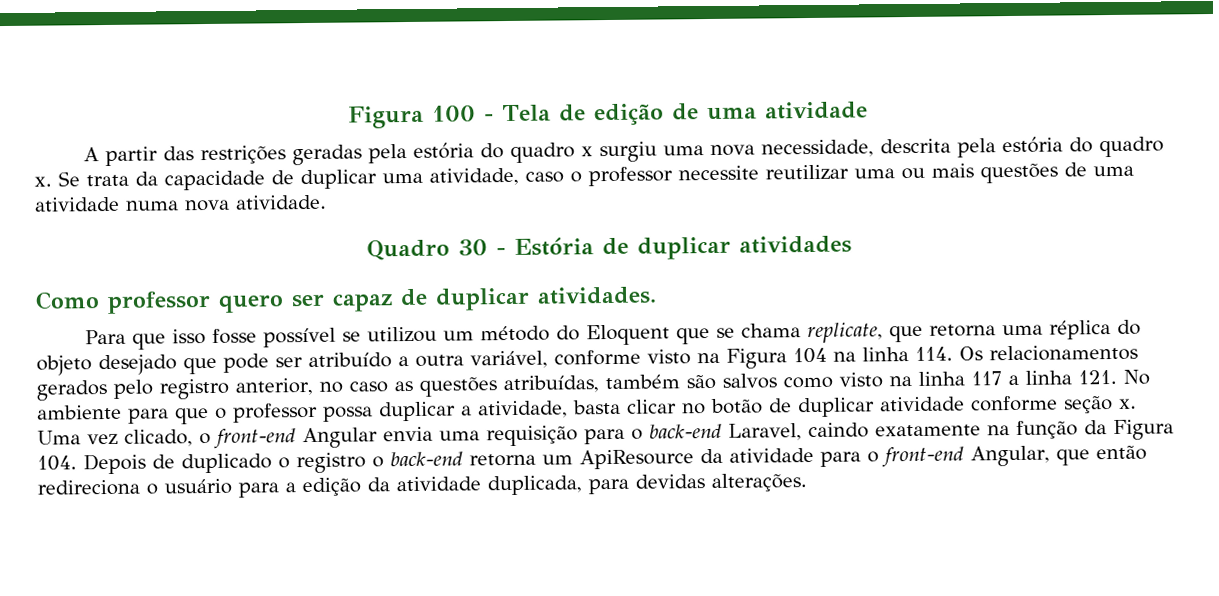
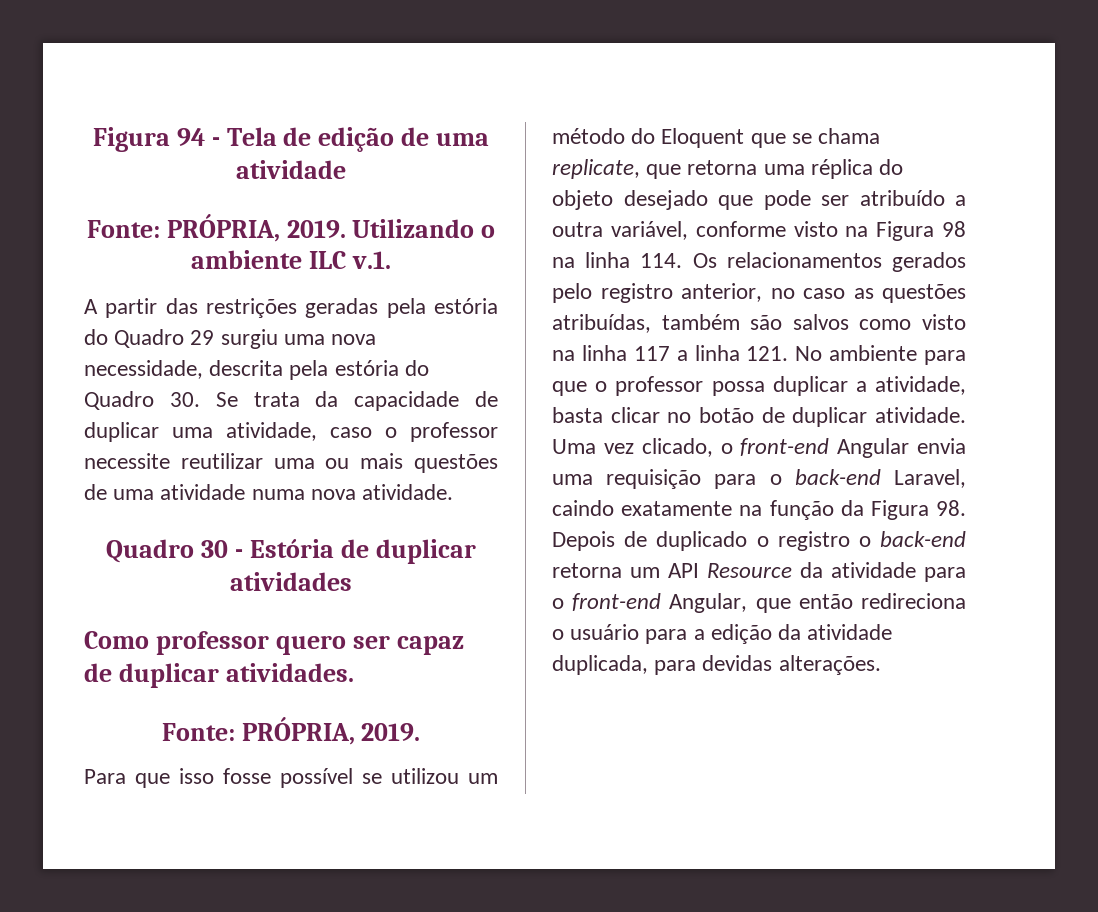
- Figura 100 - Tela de edição de uma atividade
+ Figura 94 - Tela de edição de uma atividade
+ Fonte: PRÓPRIA, 2019. Utilizando o ambiente ILC v.1.
- A partir das restrições geradas pela estória do quadro x surgiu uma nova necessidade, descrita pela estória do quadro x. Se trata da capacidade de duplicar uma atividade, caso o professor necessite reutilizar uma ou mais questões de uma atividade numa nova atividade.
+ A partir das restrições geradas pela estória do Quadro 29 surgiu uma nova necessidade, descrita pela estória do Quadro 30. Se trata da capacidade de duplicar uma atividade, caso o professor necessite reutilizar uma ou mais questões de uma atividade numa nova atividade.
  Como professor quero ser capaz de duplicar atividades.
+ Fonte: PRÓPRIA, 2019.
- Para que isso fosse possível se utilizou um método do Eloquent que se chama replicate, que retorna uma réplica do objeto desejado que pode ser atribuído a outra variável, conforme visto na Figura 104 na linha 114. Os relacionamentos gerados pelo registro anterior, no caso as questões atribuídas, também são salvos como visto na linha 117 a linha 121. No ambiente para que o professor possa duplicar a atividade, basta clicar no botão de duplicar atividade conforme seção x.
+ Para que isso fosse possível se utilizou um método do Eloquent que se chama replicate, que retorna uma réplica do objeto desejado que pode ser atribuído a outra variável, conforme visto na Figura 98 na linha 114. Os relacionamentos gerados pelo registro anterior, no caso as questões atribuídas, também são salvos como visto na linha 117 a linha 121. No ambiente para que o professor possa duplicar a atividade, basta clicar no botão de duplicar atividade.
- Uma vez clicado, o front-end Angular envia uma requisição para o back-end Laravel, caindo exatamente na função da Figura 104. Depois de duplicado o registro o back-end retorna um ApiResource da atividade para o front-end Angular, que então redireciona o usuário para a edição da atividade duplicada, para devidas alterações.
+ Uma vez clicado, o front-end Angular envia uma requisição para o back-end Laravel, caindo exatamente na função da Figura 98. Depois de duplicado o registro o back-end retorna um API Resource da atividade para o front-end Angular, que então redireciona o usuário para a edição da atividade duplicada, para devidas alterações.

